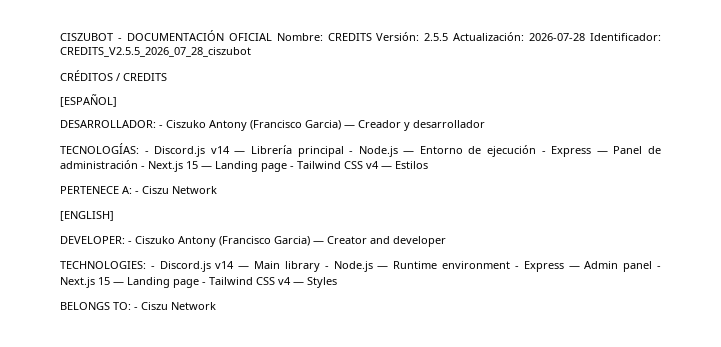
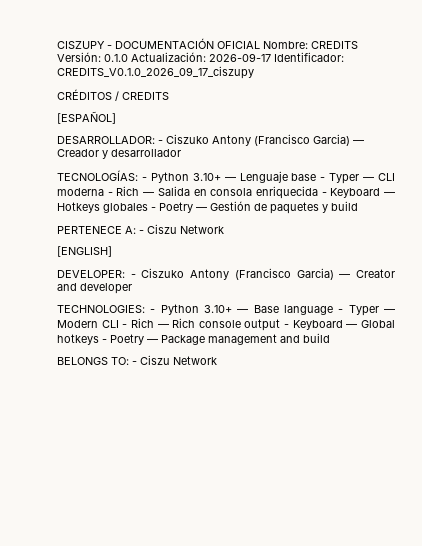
- CISZUBOT - DOCUMENTACIÓN OFICIAL Nombre: CREDITS Versión: 2.5.5 Actualización: 2026-07-28 Identificador: CREDITS_V2.5.5_2026_07_28_ciszubot
+ CISZUPY - DOCUMENTACIÓN OFICIAL Nombre: CREDITS Versión: 0.1.0 Actualización: 2026-09-17 Identificador: CREDITS_V0.1.0_2026_09_17_ciszupy
- TECNOLOGÍAS: - Discord.js v14 — Librería principal - Node.js — Entorno de ejecución - Express — Panel de administración - Next.js 15 — Landing page - Tailwind CSS v4 — Estilos
+ TECNOLOGÍAS: - Python 3.10+ — Lenguaje base - Typer — CLI moderna - Rich — Salida en consola enriquecida - Keyboard — Hotkeys globales - Poetry — Gestión de paquetes y build
- TECHNOLOGIES: - Discord.js v14 — Main library - Node.js — Runtime environment - Express — Admin panel - Next.js 15 — Landing page - Tailwind CSS v4 — Styles
+ TECHNOLOGIES: - Python 3.10+ — Base language - Typer — Modern CLI - Rich — Rich console output - Keyboard — Global hotkeys - Poetry — Package management and build

